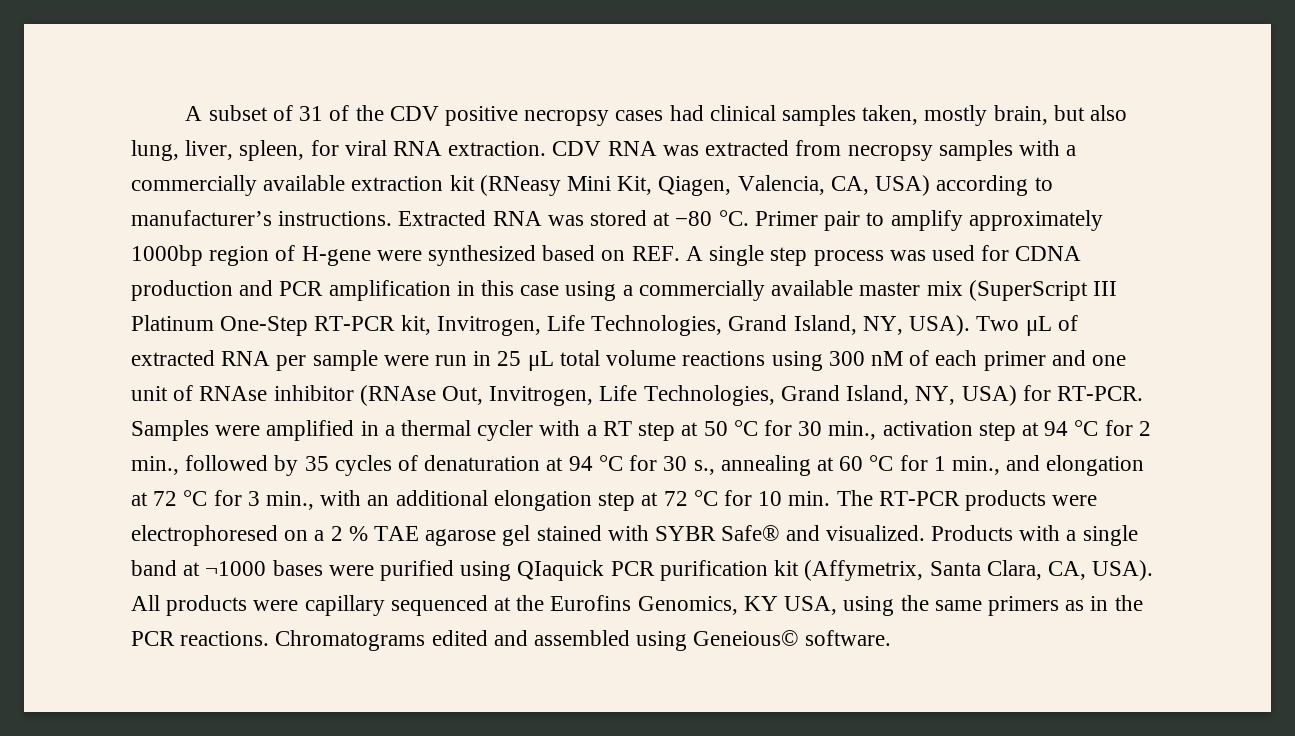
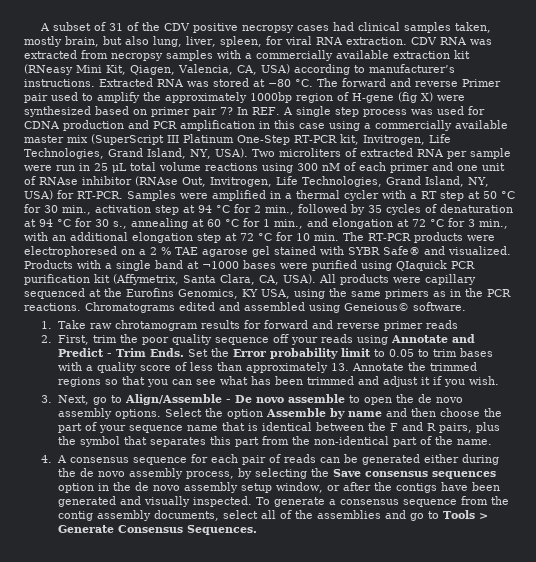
- Primer pair to amplify approximately 1000bp region of H-gene were synthesized based on REF. A single step process was used for CDNA production and PCR amplification in this case using a commercially available master mix (SuperScript III Platinum One-Step RT-PCR kit, Invitrogen, Life Technologies, Grand Island, NY, USA).
+ The forward and reverse Primer pair used to amplify the approximately 1000bp region of H-gene (fig X) were synthesized based on primer pair 7? In REF. A single step process was used for CDNA production and PCR amplification in this case using a commercially available master mix (SuperScript III Platinum One-Step RT-PCR kit, Invitrogen, Life Technologies, Grand Island, NY, USA).
- Two μL of extracted RNA per sample were run in 25 μL total volume reactions using 300 nM of each primer and one unit of RNAse inhibitor (RNAse Out, Invitrogen, Life Technologies, Grand Island, NY, USA) for RT-PCR.
+ Two microliters of extracted RNA per sample were run in 25 μL total volume reactions using 300 nM of each primer and one unit of RNAse inhibitor (RNAse Out, Invitrogen, Life Technologies, Grand Island, NY, USA) for RT-PCR.
+ 1. Take raw chrotamogram results for forward and reverse primer reads
+ 2. First, trim the poor quality sequence off your reads using Annotate and Predict - Trim Ends. Set the Error probability limit to 0.05 to trim bases with a quality score of less than approximately 13. Annotate the trimmed regions so that you can see what has been trimmed and adjust it if you wish.
+ 3. Next, go to Align/Assemble - De novo assemble to open the de novo assembly options. Select the option Assemble by name and then choose the part of your sequence name that is identical between the F and R pairs, plus the symbol that separates this part from the non-identical part of the name.
+ 4. A consensus sequence for each pair of reads can be generated either during the de novo assembly process, by selecting the Save consensus sequences option in the de novo assembly setup window, or after the contigs have been generated and visually inspected. To generate a consensus sequence from the contig assembly documents, select all of the assemblies and go to Tools > Generate Consensus Sequences.

